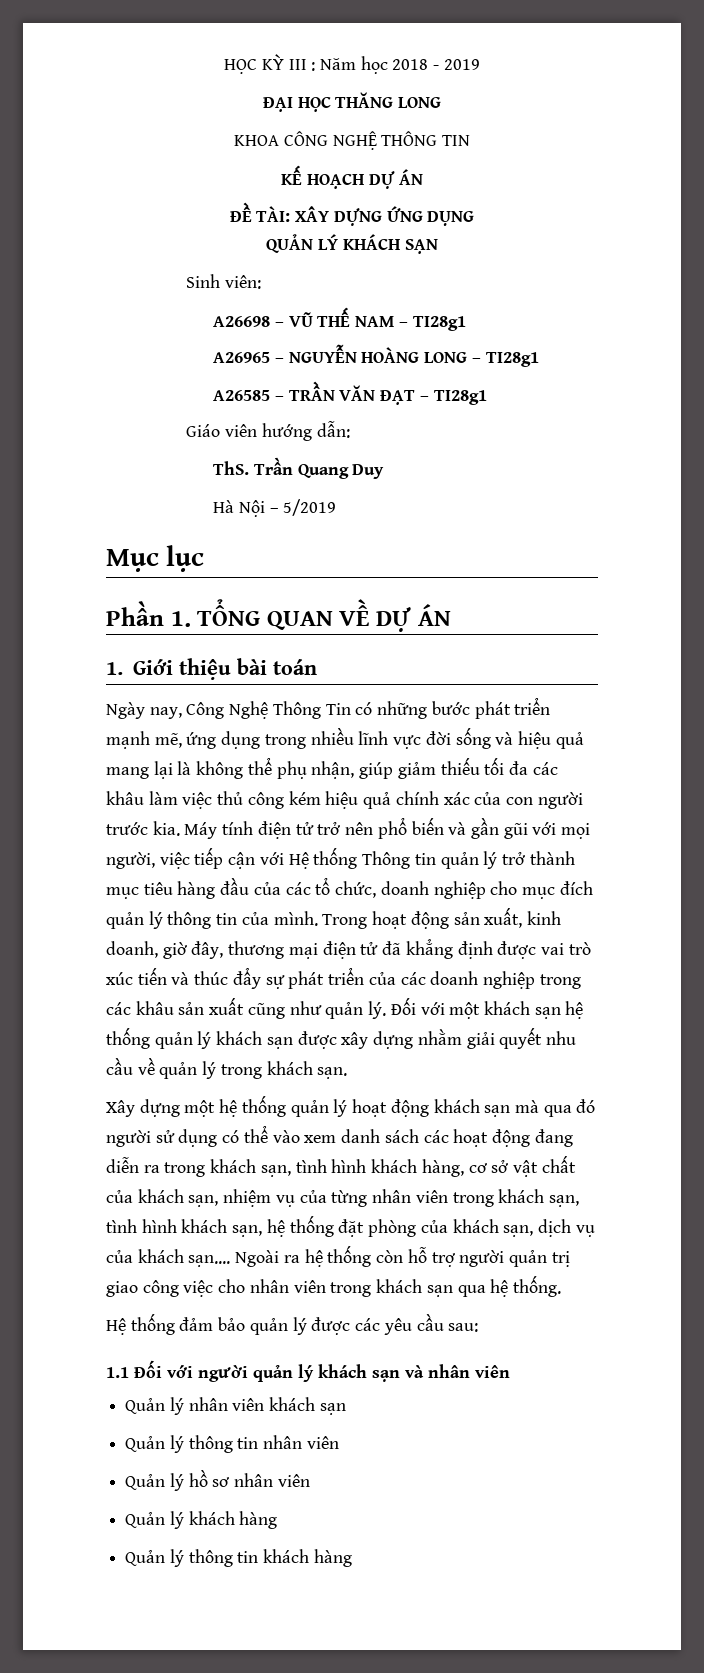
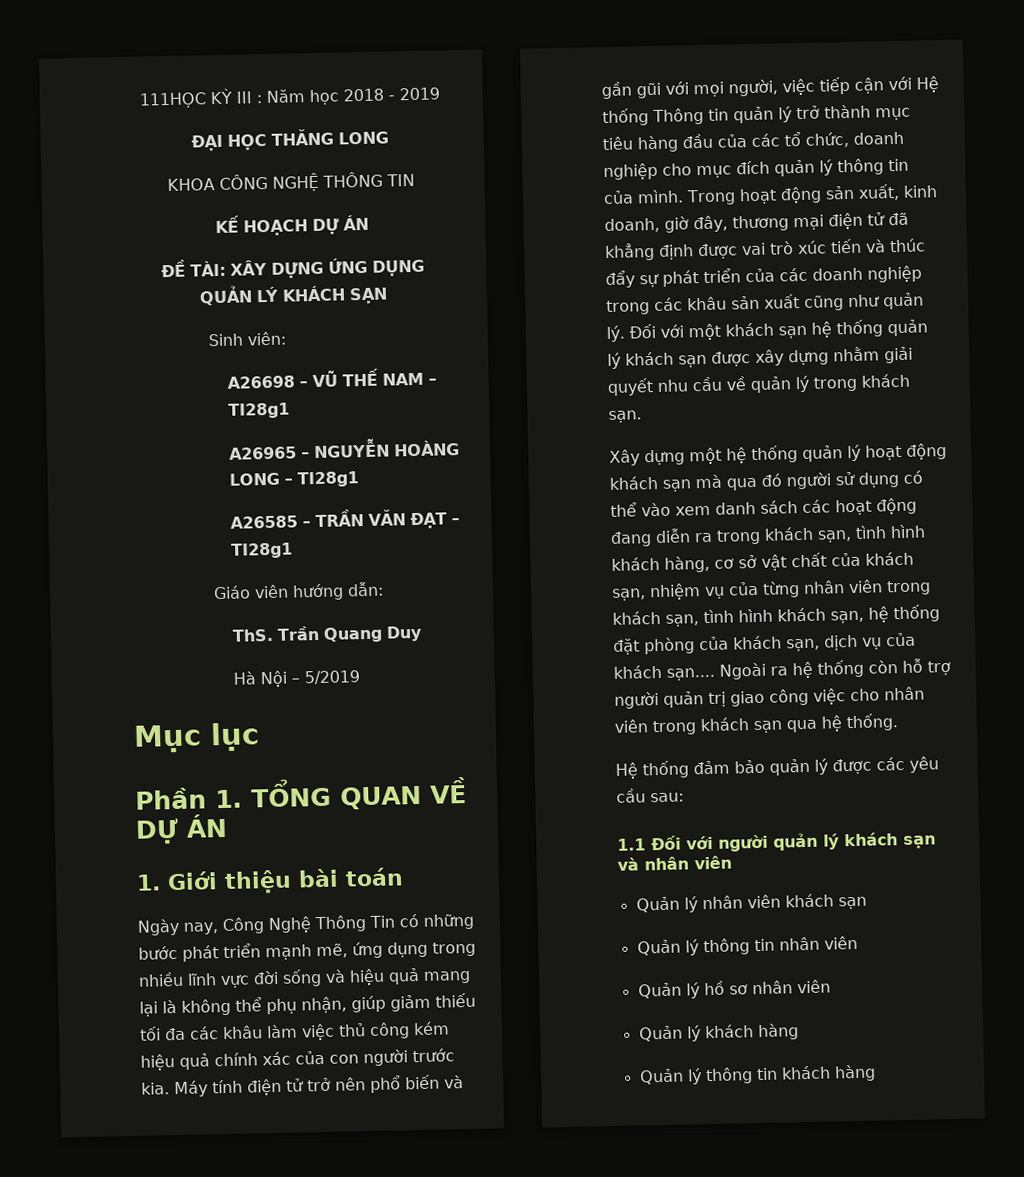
- HỌC KỲ III : Năm học 2018 - 2019
+ 111HỌC KỲ III : Năm học 2018 - 2019

